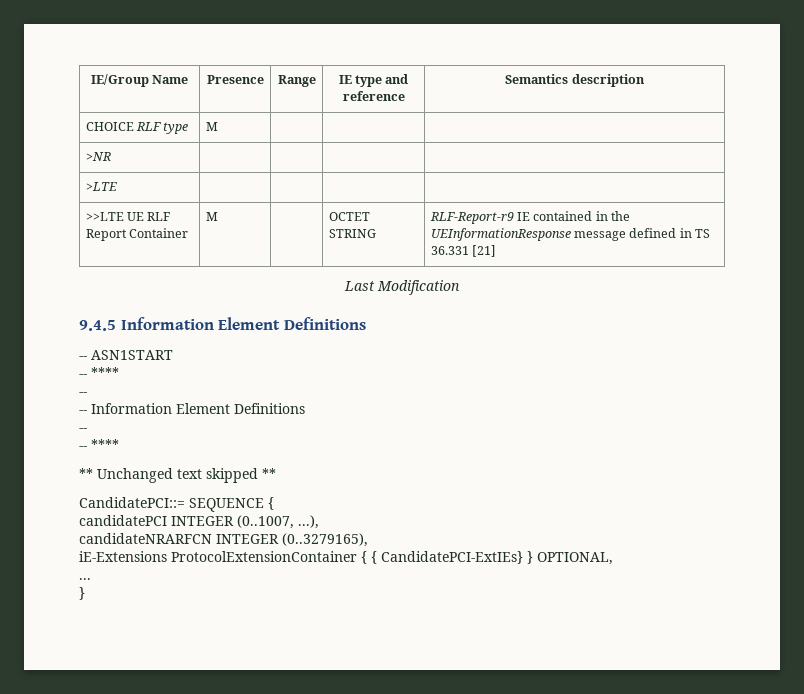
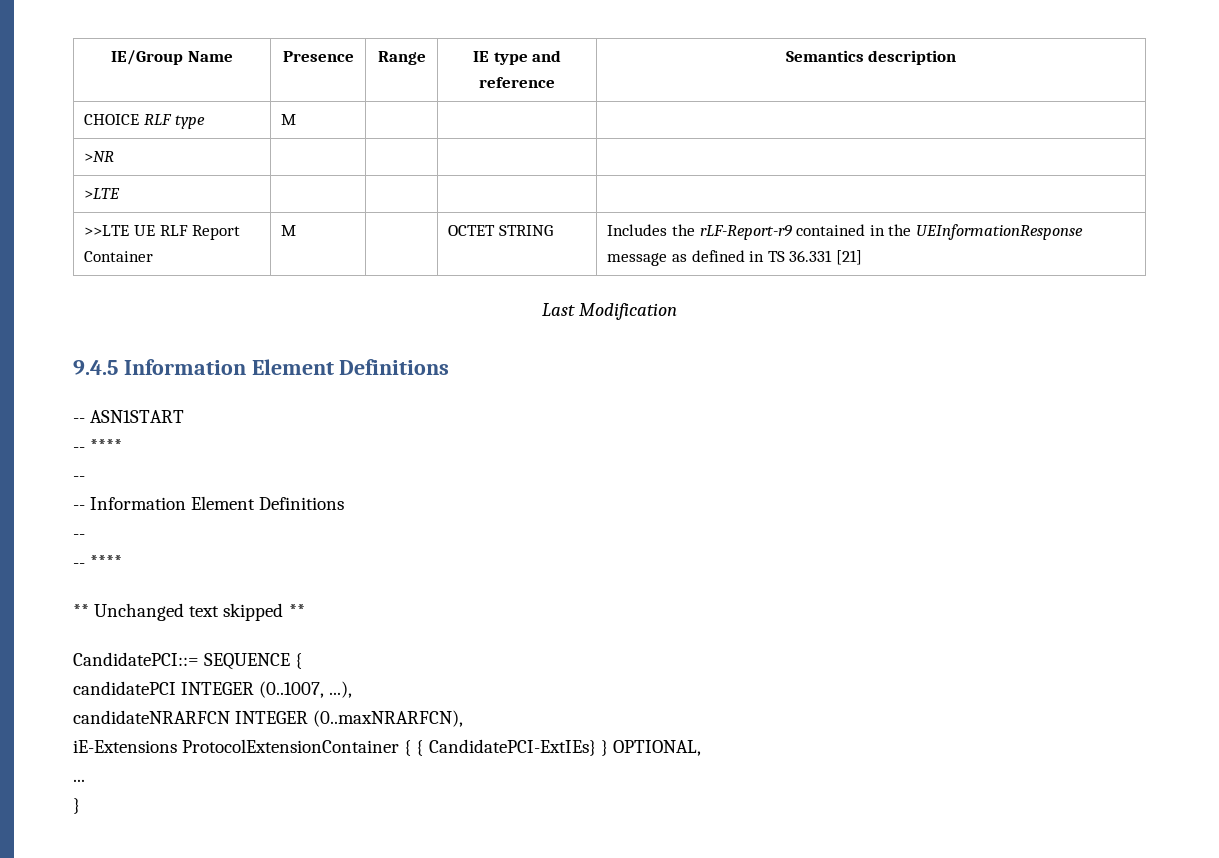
- >>LTE UE RLF Report Container | M | | OCTET STRING | RLF-Report-r9 IE contained in the UEInformationResponse message defined in TS 36.331 [21]
+ >>LTE UE RLF Report Container | M | | OCTET STRING | Includes the rLF-Report-r9 contained in the UEInformationResponse message as defined in TS 36.331 [21]
- candidateNRARFCN INTEGER (0..3279165),
+ candidateNRARFCN INTEGER (0..maxNRARFCN),

